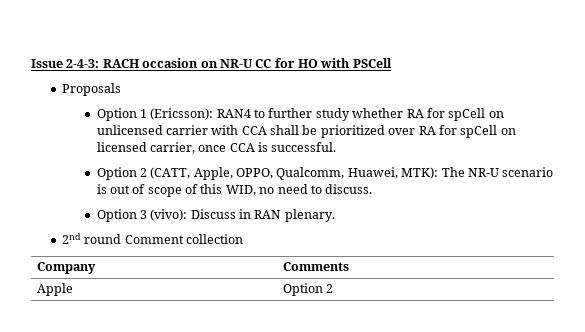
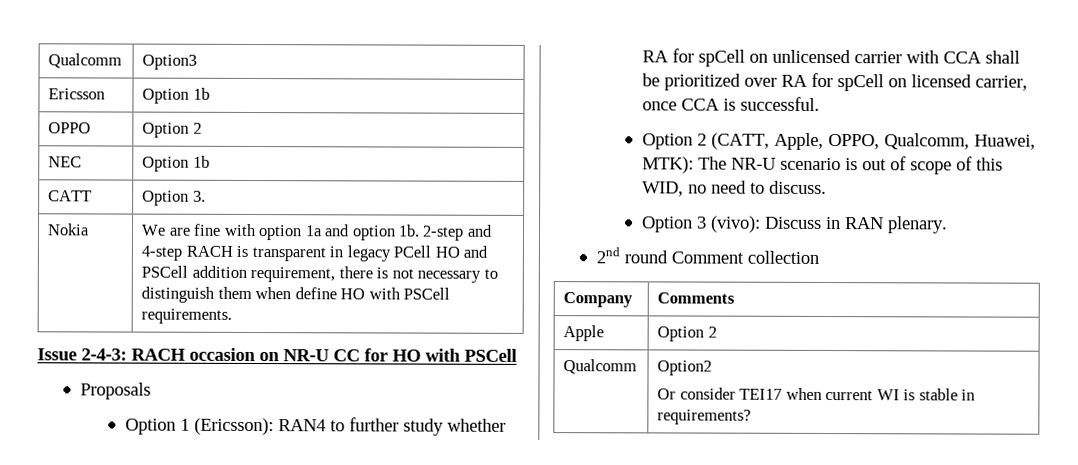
+ Qualcomm | Option3
+ Ericsson | Option 1b
+ OPPO | Option 2
+ NEC | Option 1b
+ CATT | Option 3.
+ Nokia | We are fine with option 1a and option 1b. 2-step and 4-step RACH is transparent in legacy PCell HO and PSCell addition requirement, there is not necessary to distinguish them when define HO with PSCell requirements.
+ Qualcomm | Option2
+ Or consider TEI17 when current WI is stable in requirements?

